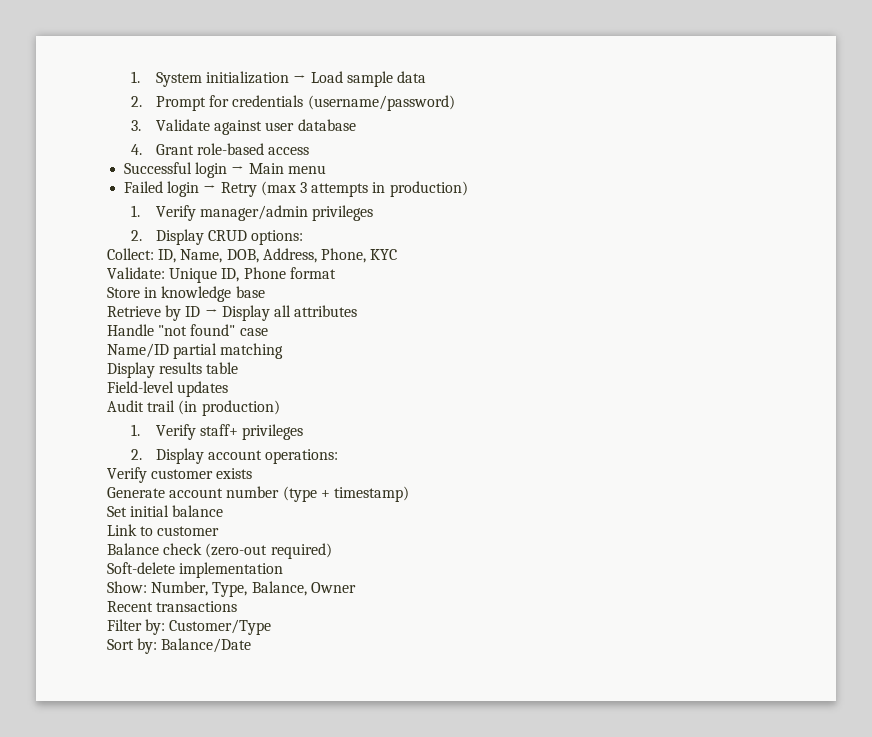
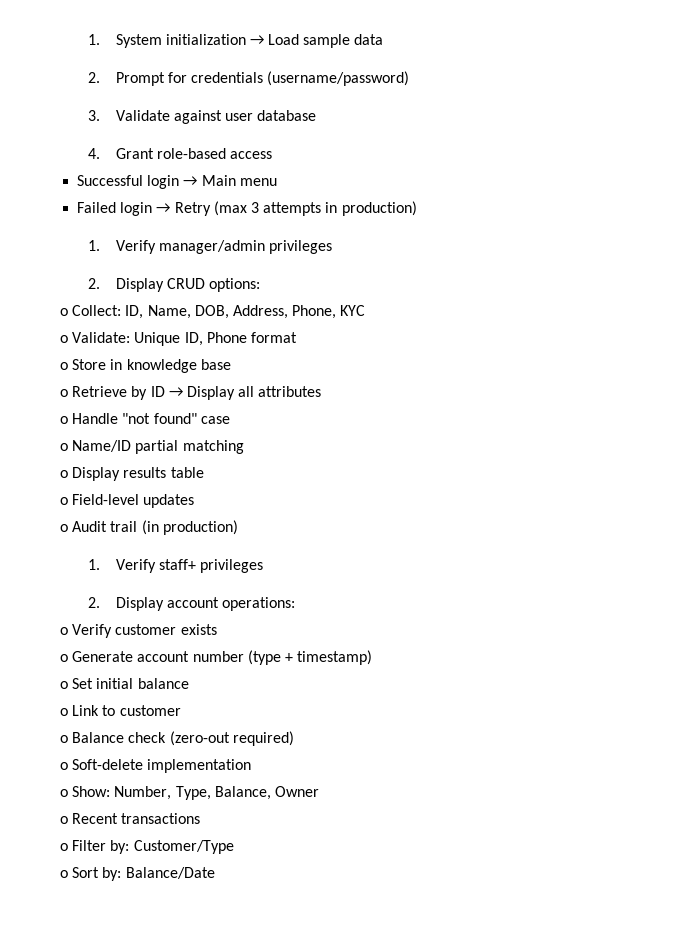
- Collect: ID, Name, DOB, Address, Phone, KYC
+ o Collect: ID, Name, DOB, Address, Phone, KYC
- Validate: Unique ID, Phone format
+ o Validate: Unique ID, Phone format
- Store in knowledge base
+ o Store in knowledge base
- Retrieve by ID → Display all attributes
+ o Retrieve by ID → Display all attributes
- Handle "not found" case
+ o Handle "not found" case
- Name/ID partial matching
+ o Name/ID partial matching
- Display results table
+ o Display results table
- Field-level updates
+ o Field-level updates
- Audit trail (in production)
+ o Audit trail (in production)
- Verify customer exists
+ o Verify customer exists
- Generate account number (type + timestamp)
+ o Generate account number (type + timestamp)
- Set initial balance
+ o Set initial balance
- Link to customer
+ o Link to customer
- Balance check (zero-out required)
+ o Balance check (zero-out required)
- Soft-delete implementation
+ o Soft-delete implementation
- Show: Number, Type, Balance, Owner
+ o Show: Number, Type, Balance, Owner
- Recent transactions
+ o Recent transactions
- Filter by: Customer/Type
+ o Filter by: Customer/Type
- Sort by: Balance/Date
+ o Sort by: Balance/Date

